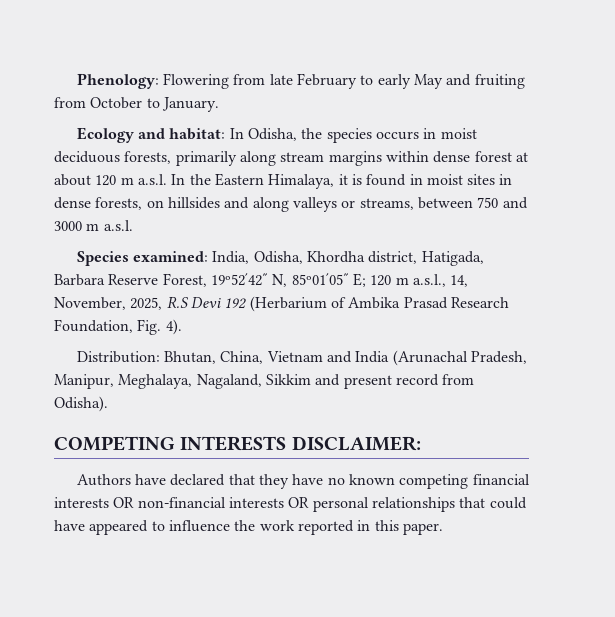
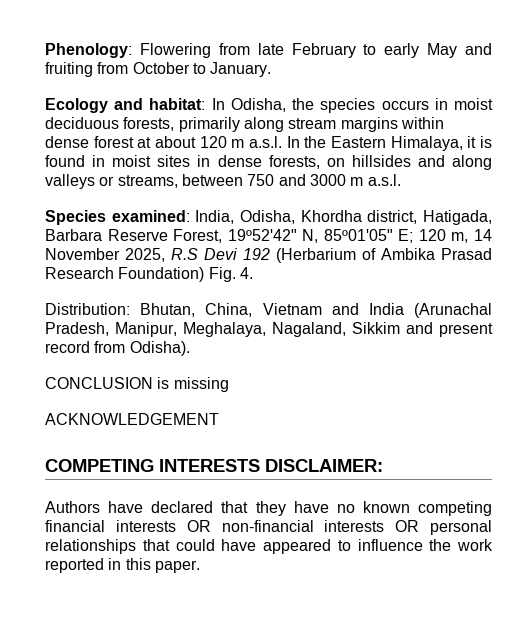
- Species examined: India, Odisha, Khordha district, Hatigada, Barbara Reserve Forest, 19º52ʹ42ʺ N, 85º01ʹ05ʺ E; 120 m a.s.l., 14, November, 2025, R.S Devi 192 (Herbarium of Ambika Prasad Research Foundation, Fig. 4).
+ Species examined: India, Odisha, Khordha district, Hatigada, Barbara Reserve Forest, 19º52ʹ42ʺ N, 85º01ʹ05ʺ E; 120 m, 14 November 2025, R.S Devi 192 (Herbarium of Ambika Prasad Research Foundation) Fig. 4.
+ CONCLUSION is missing
+ ACKNOWLEDGEMENT

